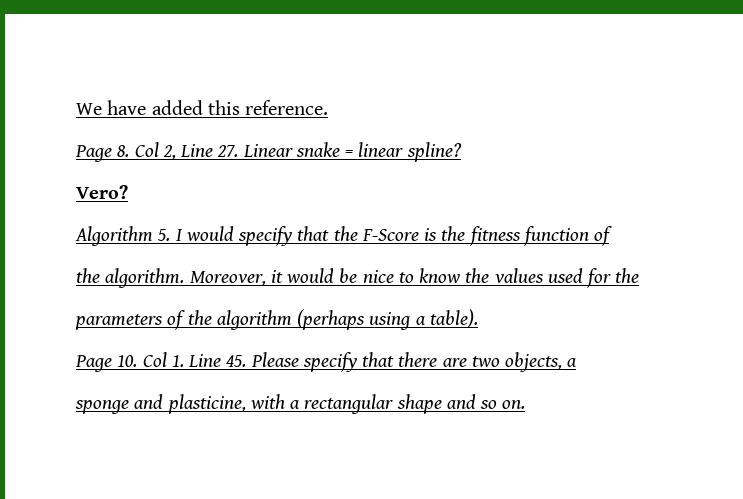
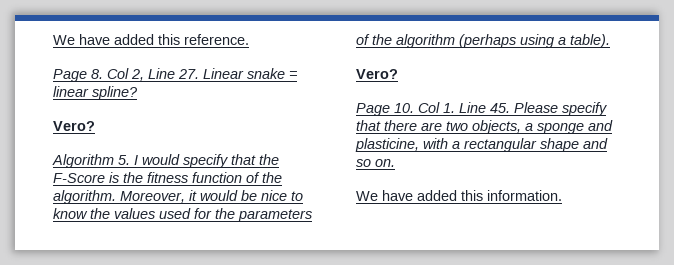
- Algorithm 5. I would specify that the F-Score is the fitness function of
- the algorithm.
+ Algorithm 5. I would specify that the F-Score is the fitness function of the algorithm.
- Moreover, it would be nice to know the values used for the
- parameters of the algorithm (perhaps using a table).
+ Moreover, it would be nice to know the values used for the parameters of the algorithm (perhaps using a table).
+ Vero?
- Page 10. Col 1. Line 45. Please specify that there are two objects, a
- sponge and plasticine, with a rectangular shape and so on.
+ Page 10. Col 1. Line 45. Please specify that there are two objects, a sponge and plasticine, with a rectangular shape and so on.
+ We have added this information.

